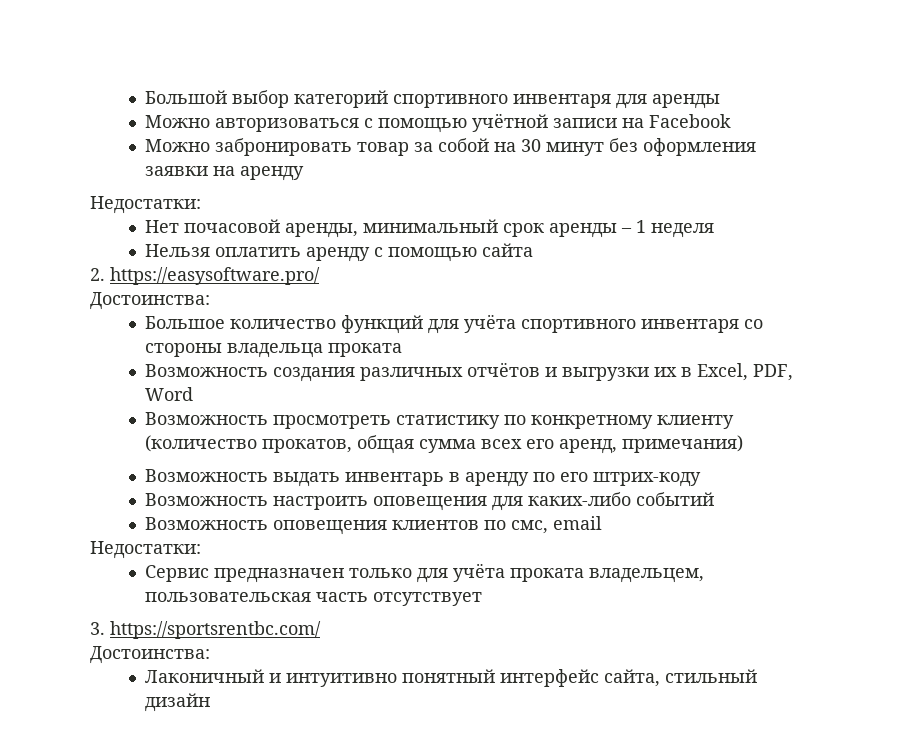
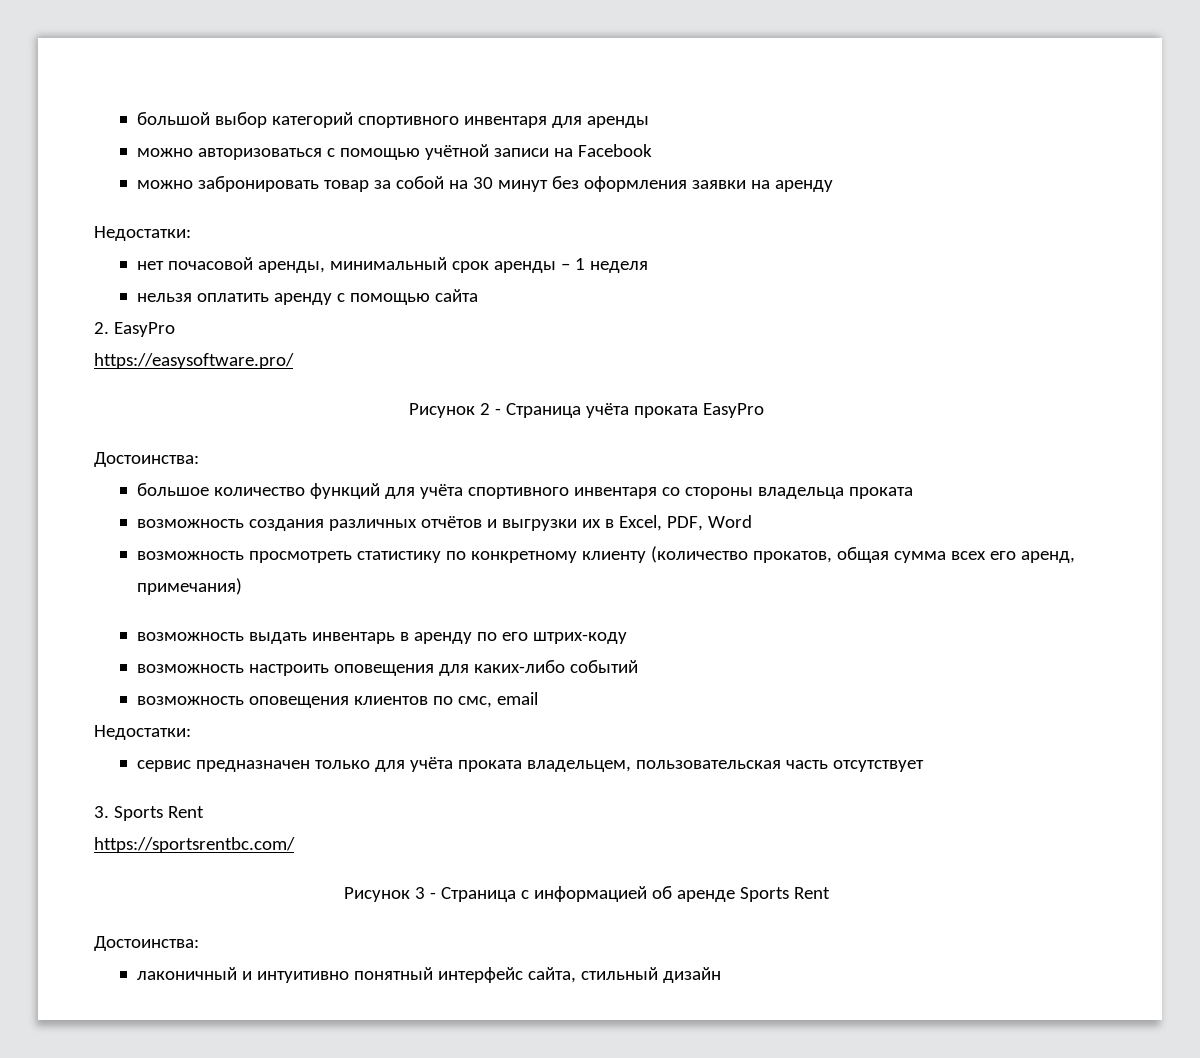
- Большой выбор категорий спортивного инвентаря для аренды
+ большой выбор категорий спортивного инвентаря для аренды
- Можно авторизоваться с помощью учётной записи на Facebook
+ можно авторизоваться с помощью учётной записи на Facebook
- Можно забронировать товар за собой на 30 минут без оформления заявки на аренду
+ можно забронировать товар за собой на 30 минут без оформления заявки на аренду
- Нет почасовой аренды, минимальный срок аренды – 1 неделя
+ нет почасовой аренды, минимальный срок аренды – 1 неделя
- Нельзя оплатить аренду с помощью сайта
+ нельзя оплатить аренду с помощью сайта
- 2. https://easysoftware.pro/
+ 2. EasyPro
+ https://easysoftware.pro/
+ Рисунок 2 - Страница учёта проката EasyPro
  Достоинства:
- Большое количество функций для учёта спортивного инвентаря со стороны владельца проката
+ большое количество функций для учёта спортивного инвентаря со стороны владельца проката
- Возможность создания различных отчётов и выгрузки их в Excel, PDF, Word
+ возможность создания различных отчётов и выгрузки их в Excel, PDF, Word
- Возможность просмотреть статистику по конкретному клиенту (количество прокатов, общая сумма всех его аренд, примечания)
+ возможность просмотреть статистику по конкретному клиенту (количество прокатов, общая сумма всех его аренд, примечания)
- Возможность выдать инвентарь в аренду по его штрих-коду
+ возможность выдать инвентарь в аренду по его штрих-коду
- Возможность настроить оповещения для каких-либо событий
+ возможность настроить оповещения для каких-либо событий
- Возможность оповещения клиентов по смс, email
+ возможность оповещения клиентов по смс, email
- Сервис предназначен только для учёта проката владельцем, пользовательская часть отсутствует
+ сервис предназначен только для учёта проката владельцем, пользовательская часть отсутствует
- 3. https://sportsrentbc.com/
+ 3. Sports Rent
+ https://sportsrentbc.com/
+ Рисунок 3 - Страница с информацией об аренде Sports Rent
  Достоинства:
- Лаконичный и интуитивно понятный интерфейс сайта, стильный дизайн
+ лаконичный и интуитивно понятный интерфейс сайта, стильный дизайн

